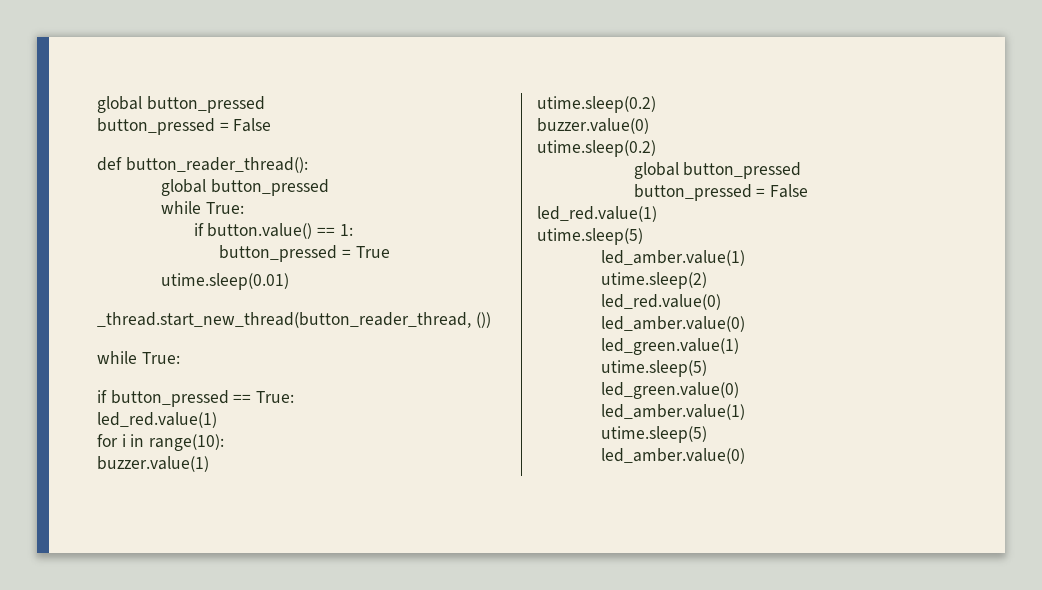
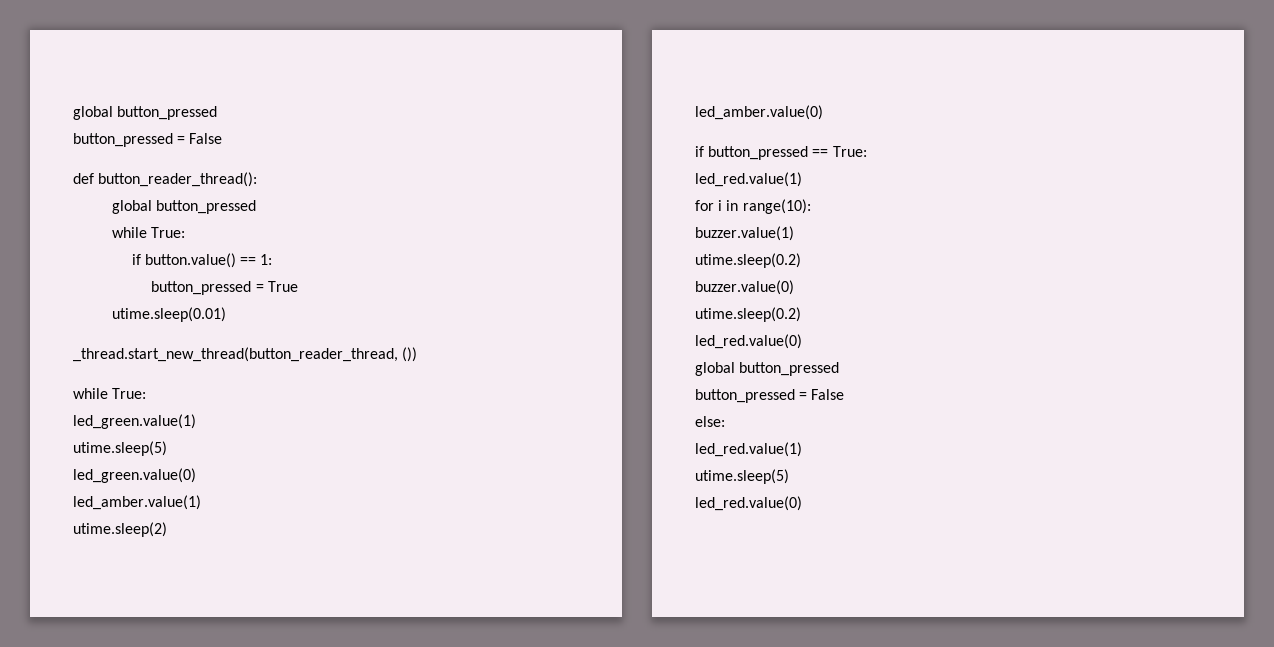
+ led_green.value(1)
+ utime.sleep(5)
+ led_green.value(0)
+ led_amber.value(1)
+ utime.sleep(2)
+ led_amber.value(0)
  buzzer.value(0)
  utime.sleep(0.2)
+ led_red.value(0)
  global button_pressed
  button_pressed = False
+ else:
  led_red.value(1)
  utime.sleep(5)
- led_amber.value(1)
- utime.sleep(2)
  led_red.value(0)
- led_amber.value(0)
- led_green.value(1)
- utime.sleep(5)
- led_green.value(0)
- led_amber.value(1)
- utime.sleep(5)
- led_amber.value(0)

